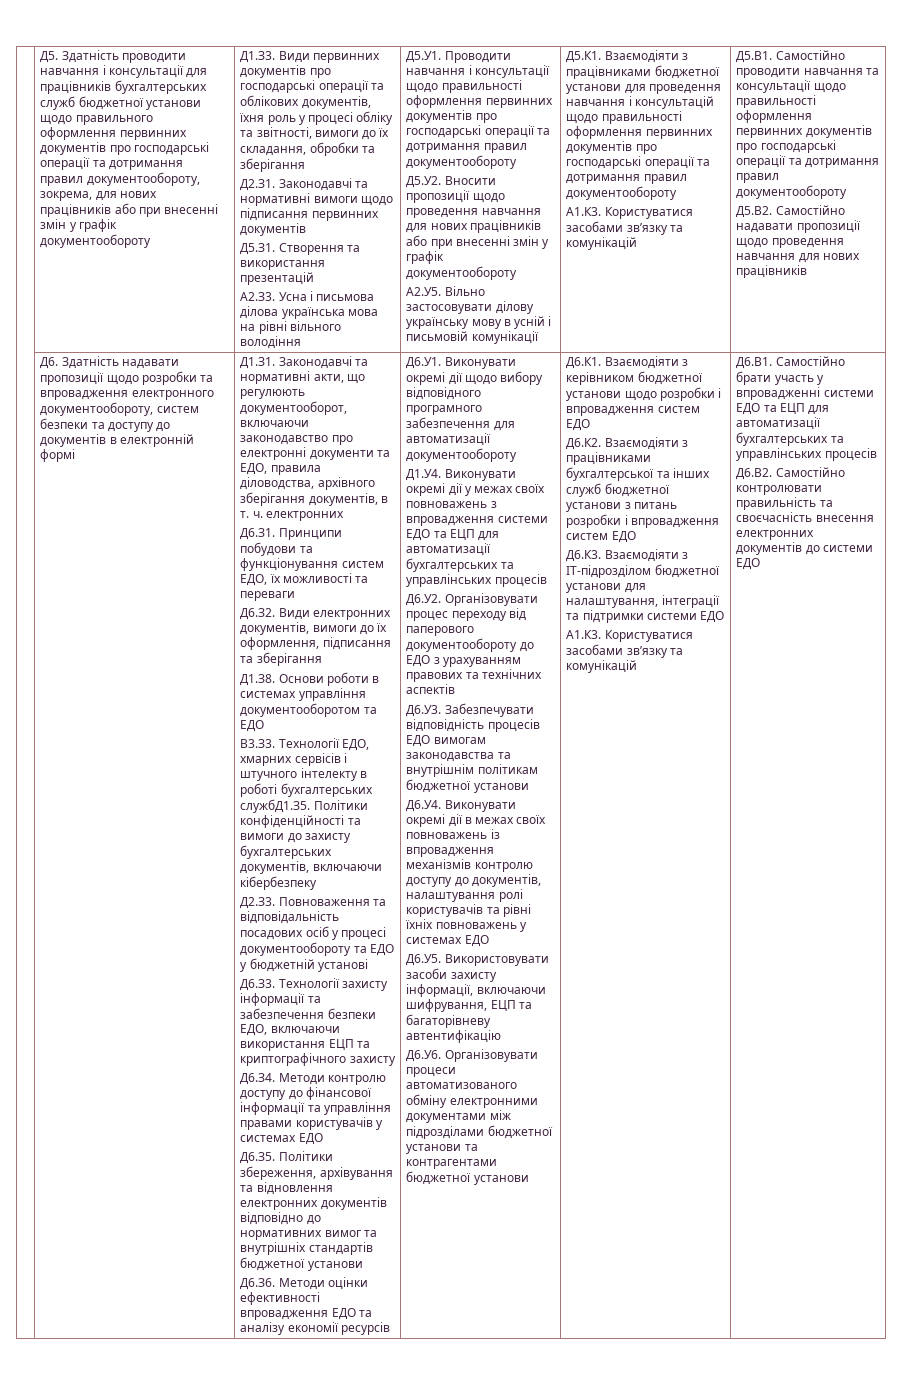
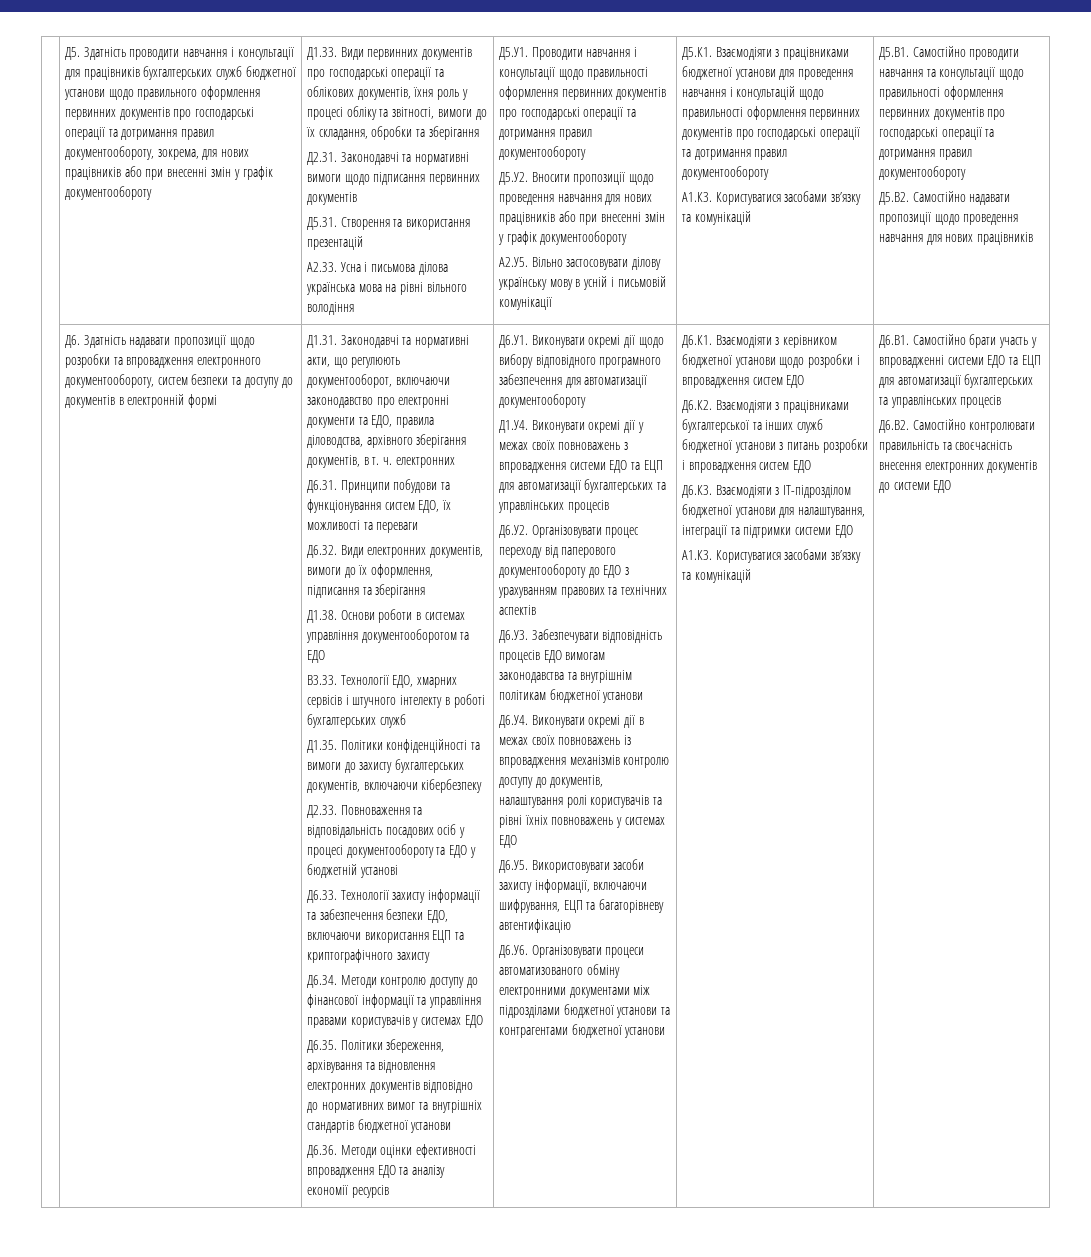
- В3.З3. Технології ЕДО, хмарних сервісів і штучного інтелекту в роботі бухгалтерських службД1.З5. Політики конфіденційності та вимоги до захисту бухгалтерських документів, включаючи кібербезпеку
+ В3.З3. Технології ЕДО, хмарних сервісів і штучного інтелекту в роботі бухгалтерських служб
+ Д1.З5. Політики конфіденційності та вимоги до захисту бухгалтерських документів, включаючи кібербезпеку

